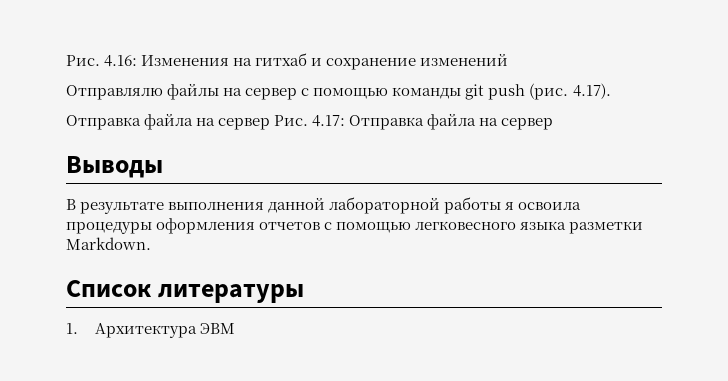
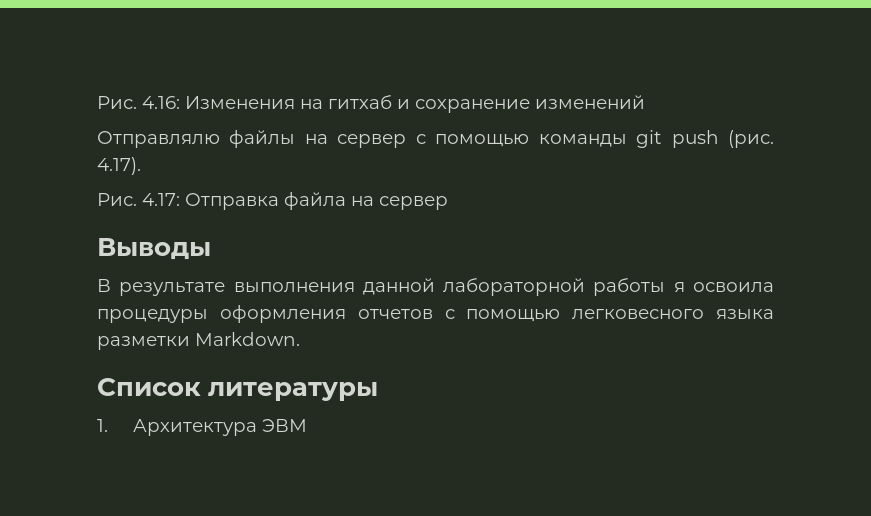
- Отправка файла на сервер Рис. 4.17: Отправка файла на сервер
+ Рис. 4.17: Отправка файла на сервер

